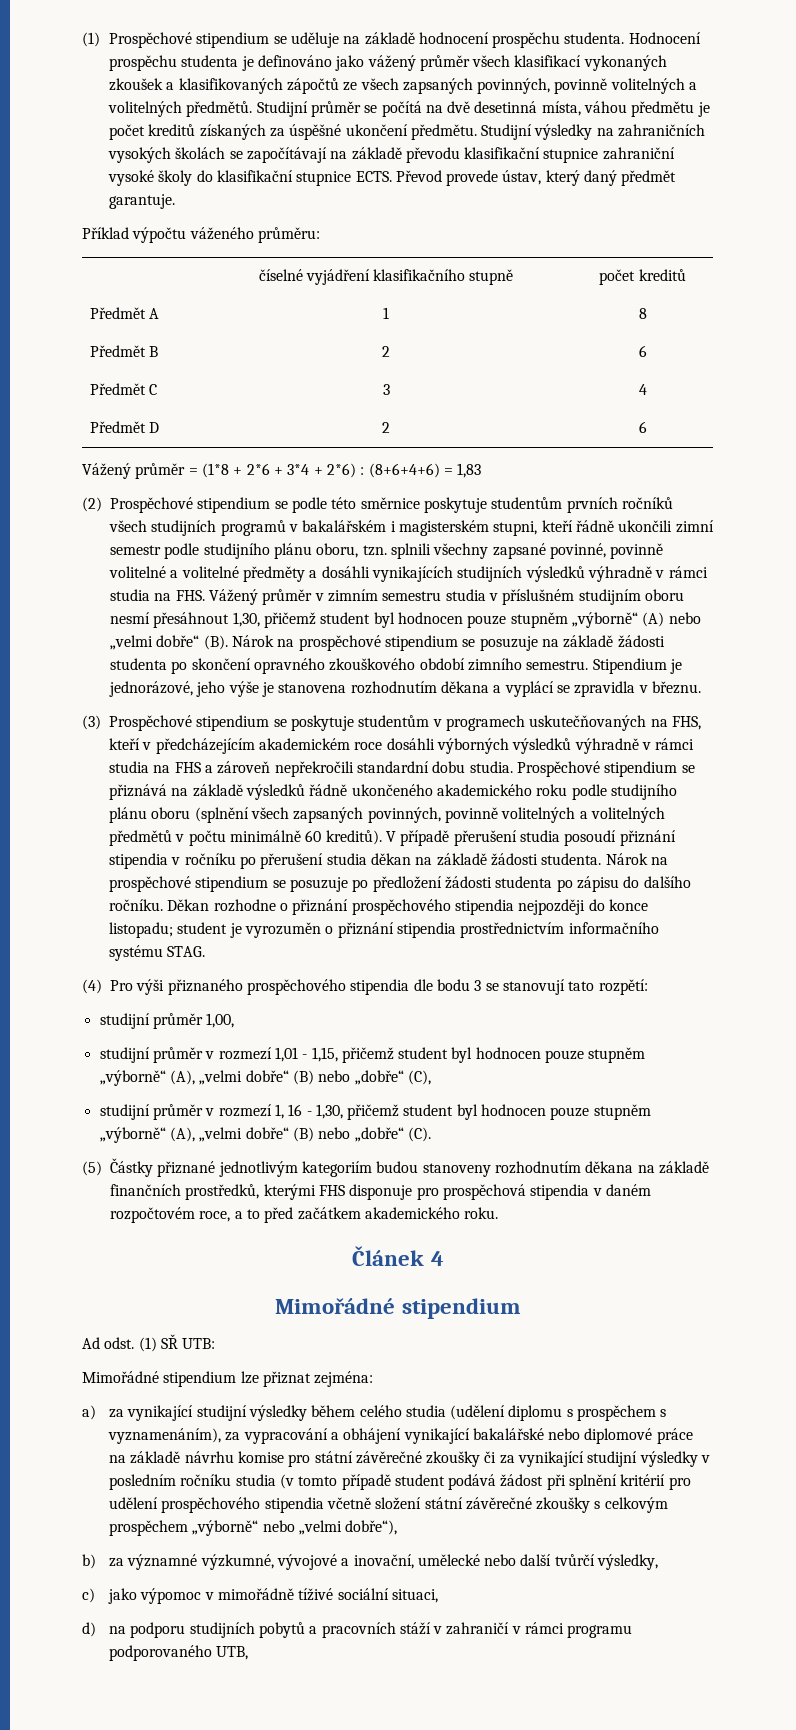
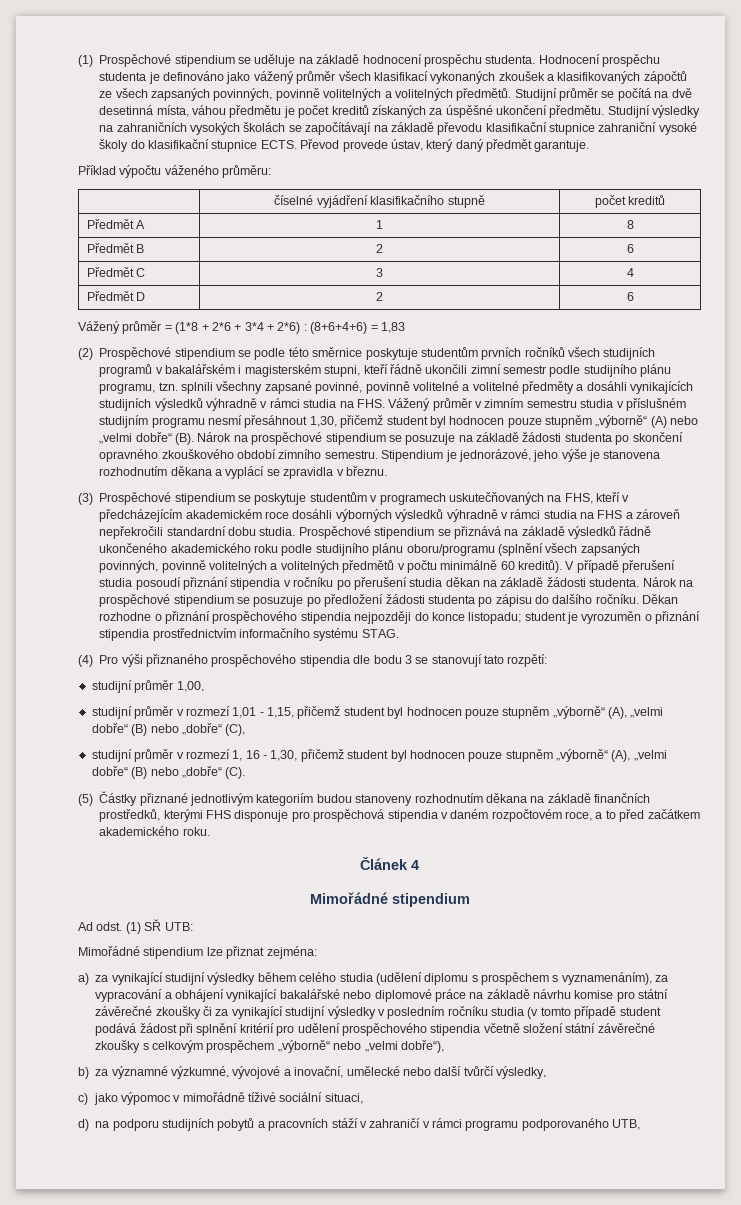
- (2) Prospěchové stipendium se podle této směrnice poskytuje studentům prvních ročníků všech studijních programů v bakalářském i magisterském stupni, kteří řádně ukončili zimní semestr podle studijního plánu oboru, tzn. splnili všechny zapsané povinné, povinně volitelné a volitelné předměty a dosáhli vynikajících studijních výsledků výhradně v rámci studia na FHS. Vážený průměr v zimním semestru studia v příslušném studijním oboru nesmí přesáhnout 1,30, přičemž student byl hodnocen pouze stupněm „výborně“ (A) nebo „velmi dobře“ (B). Nárok na prospěchové stipendium se posuzuje na základě žádosti studenta po skončení opravného zkouškového období zimního semestru.
+ (2) Prospěchové stipendium se podle této směrnice poskytuje studentům prvních ročníků všech studijních programů v bakalářském i magisterském stupni, kteří řádně ukončili zimní semestr podle studijního plánu programu, tzn. splnili všechny zapsané povinné, povinně volitelné a volitelné předměty a dosáhli vynikajících studijních výsledků výhradně v rámci studia na FHS. Vážený průměr v zimním semestru studia v příslušném studijním programu nesmí přesáhnout 1,30, přičemž student byl hodnocen pouze stupněm „výborně“ (A) nebo „velmi dobře“ (B). Nárok na prospěchové stipendium se posuzuje na základě žádosti studenta po skončení opravného zkouškového období zimního semestru.
- Prospěchové stipendium se přiznává na základě výsledků řádně ukončeného akademického roku podle studijního plánu oboru (splnění všech zapsaných povinných, povinně volitelných a volitelných předmětů v počtu minimálně 60 kreditů).
+ Prospěchové stipendium se přiznává na základě výsledků řádně ukončeného akademického roku podle studijního plánu oboru/programu (splnění všech zapsaných povinných, povinně volitelných a volitelných předmětů v počtu minimálně 60 kreditů).

